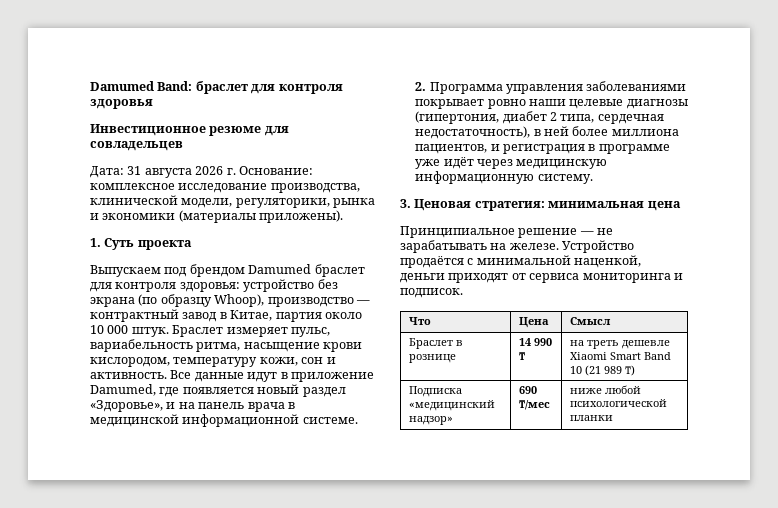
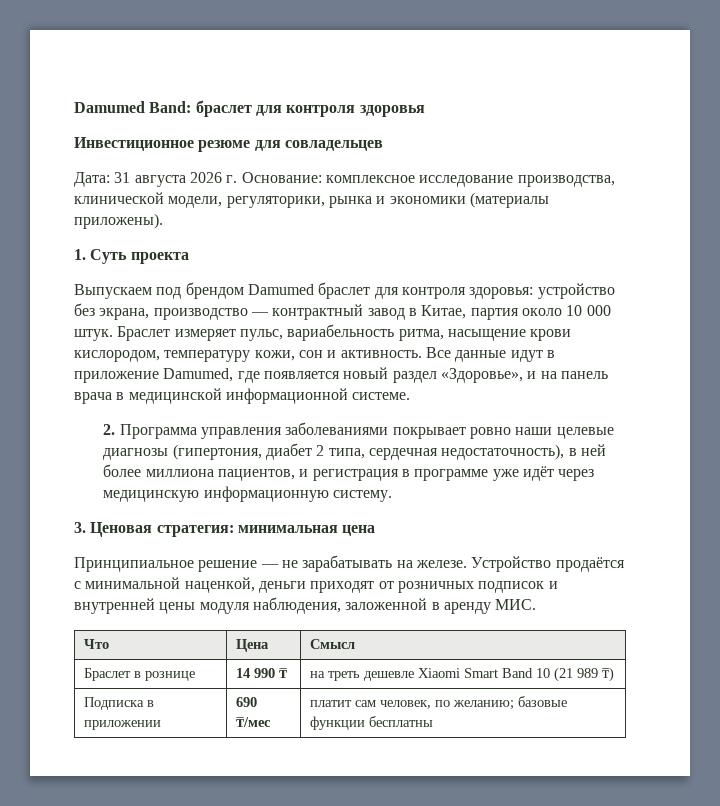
- Выпускаем под брендом Damumed браслет для контроля здоровья: устройство без экрана (по образцу Whoop), производство — контрактный завод в Китае, партия около 10 000 штук.
+ Выпускаем под брендом Damumed браслет для контроля здоровья: устройство без экрана, производство — контрактный завод в Китае, партия около 10 000 штук.
- Устройство продаётся с минимальной наценкой, деньги приходят от сервиса мониторинга и подписок.
+ Устройство продаётся с минимальной наценкой, деньги приходят от розничных подписок и внутренней цены модуля наблюдения, заложенной в аренду МИС.
- Подписка «медицинский надзор» | 690 ₸/мес | ниже любой психологической планки
+ Подписка в приложении | 690 ₸/мес | платит сам человек, по желанию; базовые функции бесплатны

